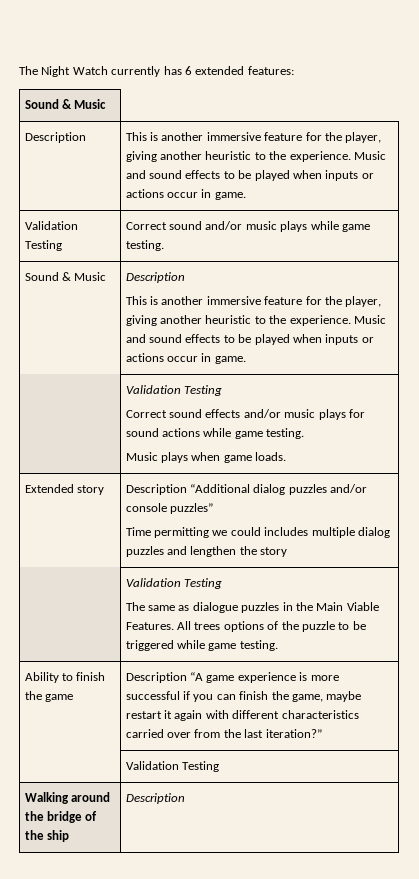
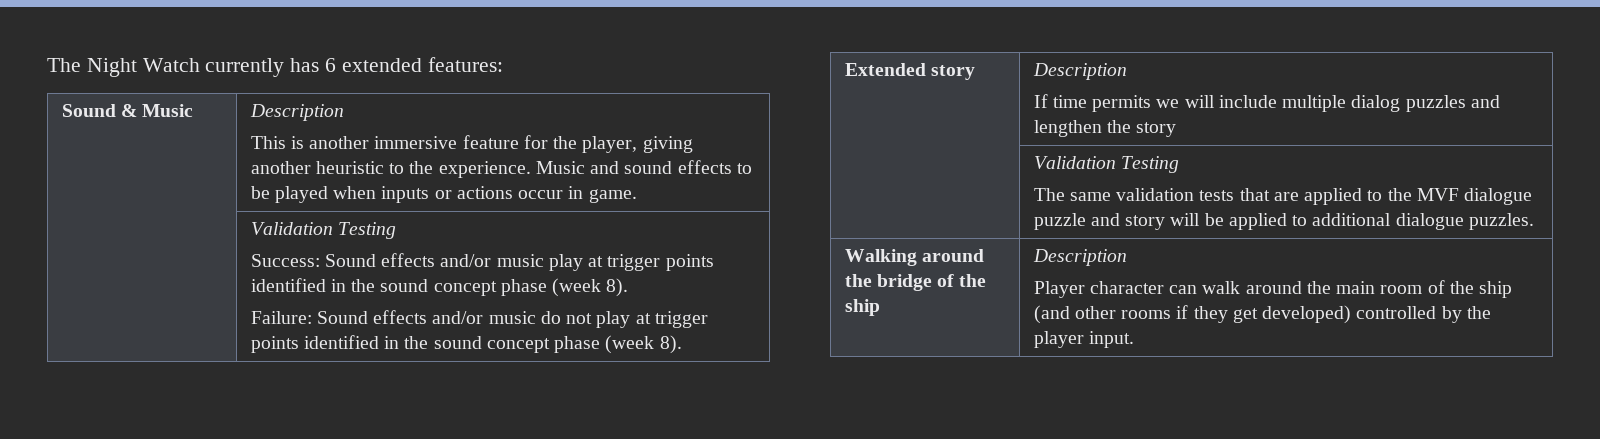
  The Night Watch currently has 6 extended features:
- Sound & Music
- Description | This is another immersive feature for the player, giving another heuristic to the experience. Music and sound effects to be played when inputs or actions occur in game.
- Validation Testing | Correct sound and/or music plays while game testing.
  Sound & Music | Description
  This is another immersive feature for the player, giving another heuristic to the experience. Music and sound effects to be played when inputs or actions occur in game.
  | Validation Testing
- Correct sound effects and/or music plays for sound actions while game testing.
- Music plays when game loads.
- Extended story | Description “Additional dialog puzzles and/or console puzzles”
- Time permitting we could includes multiple dialog puzzles and lengthen the story
+ Success: Sound effects and/or music play at trigger points identified in the sound concept phase (week 8).
+ Failure: Sound effects and/or music do not play at trigger points identified in the sound concept phase (week 8).
+ Extended story | Description
+ If time permits we will include multiple dialog puzzles and lengthen the story
  | Validation Testing
- The same as dialogue puzzles in the Main Viable Features. All trees options of the puzzle to be triggered while game testing.
- Ability to finish the game | Description “A game experience is more successful if you can finish the game, maybe restart it again with different characteristics carried over from the last iteration?”
- | Validation Testing
+ The same validation tests that are applied to the MVF dialogue puzzle and story will be applied to additional dialogue puzzles.
  Walking around the bridge of the ship | Description
+ Player character can walk around the main room of the ship (and other rooms if they get developed) controlled by the player input.

